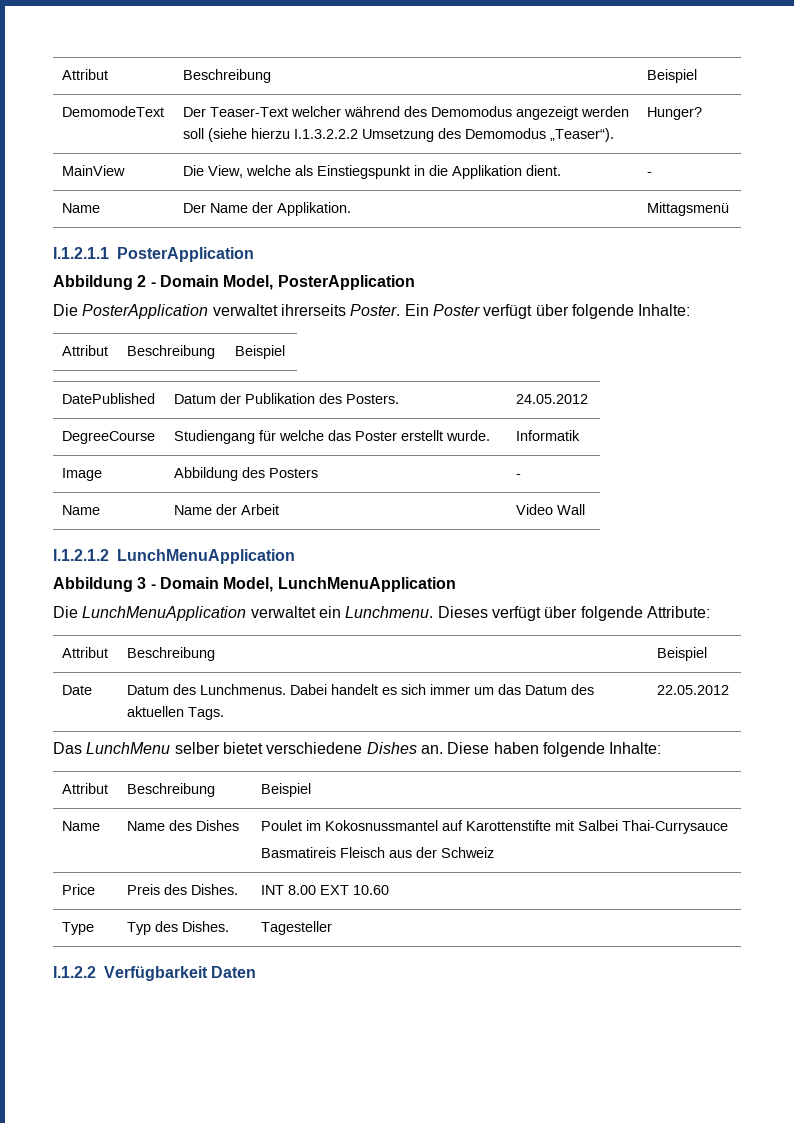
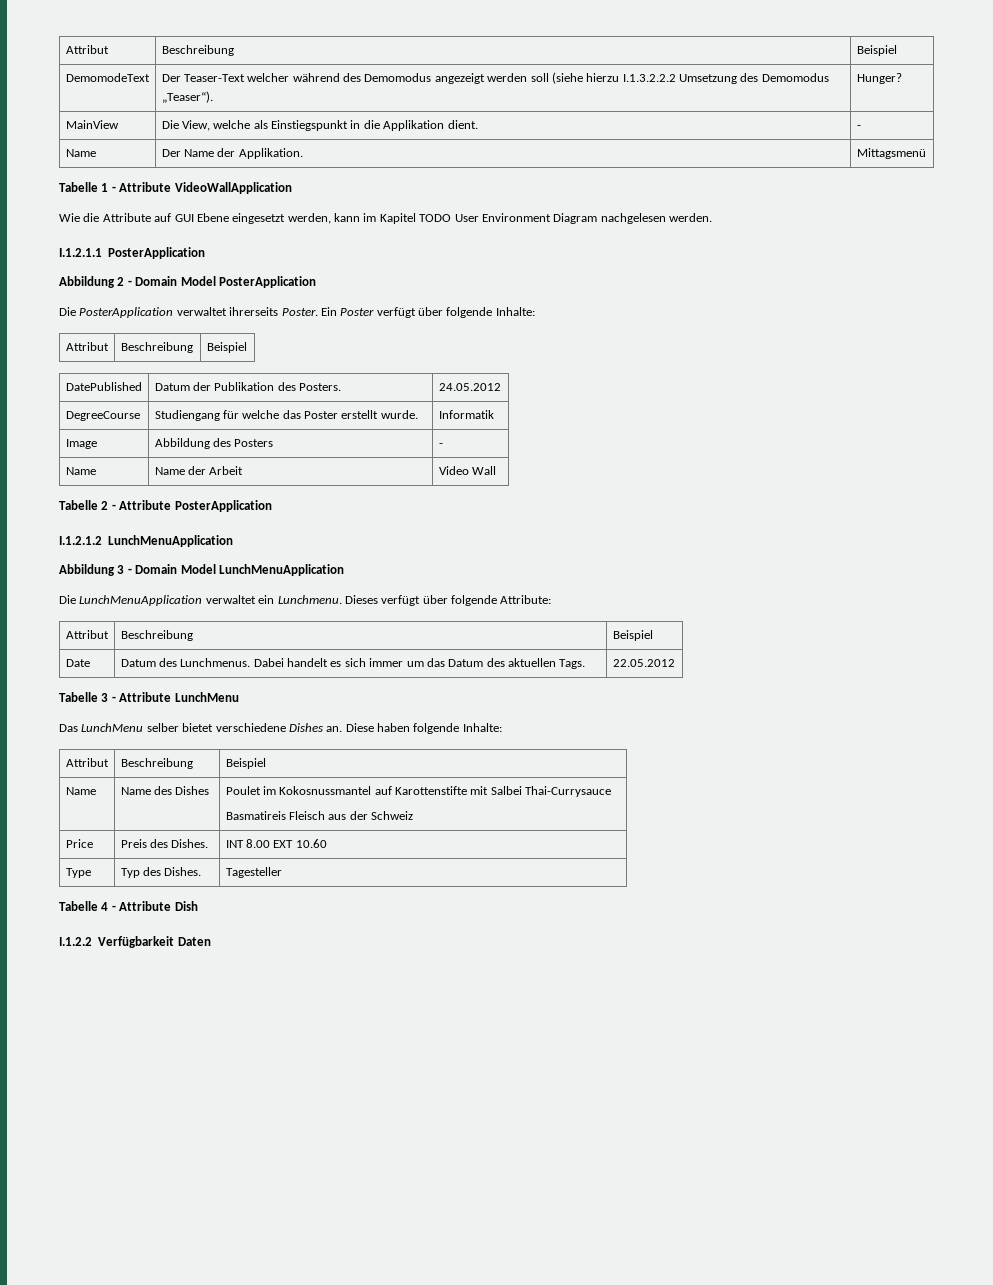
+ Tabelle 1 - Attribute VideoWallApplication
+ Wie die Attribute auf GUI Ebene eingesetzt werden, kann im Kapitel TODO User Environment Diagram nachgelesen werden.
- Abbildung 2 - Domain Model, PosterApplication
+ Abbildung 2 - Domain Model PosterApplication
+ Tabelle 2 - Attribute PosterApplication
- Abbildung 3 - Domain Model, LunchMenuApplication
+ Abbildung 3 - Domain Model LunchMenuApplication
+ Tabelle 3 - Attribute LunchMenu
+ Tabelle 4 - Attribute Dish

